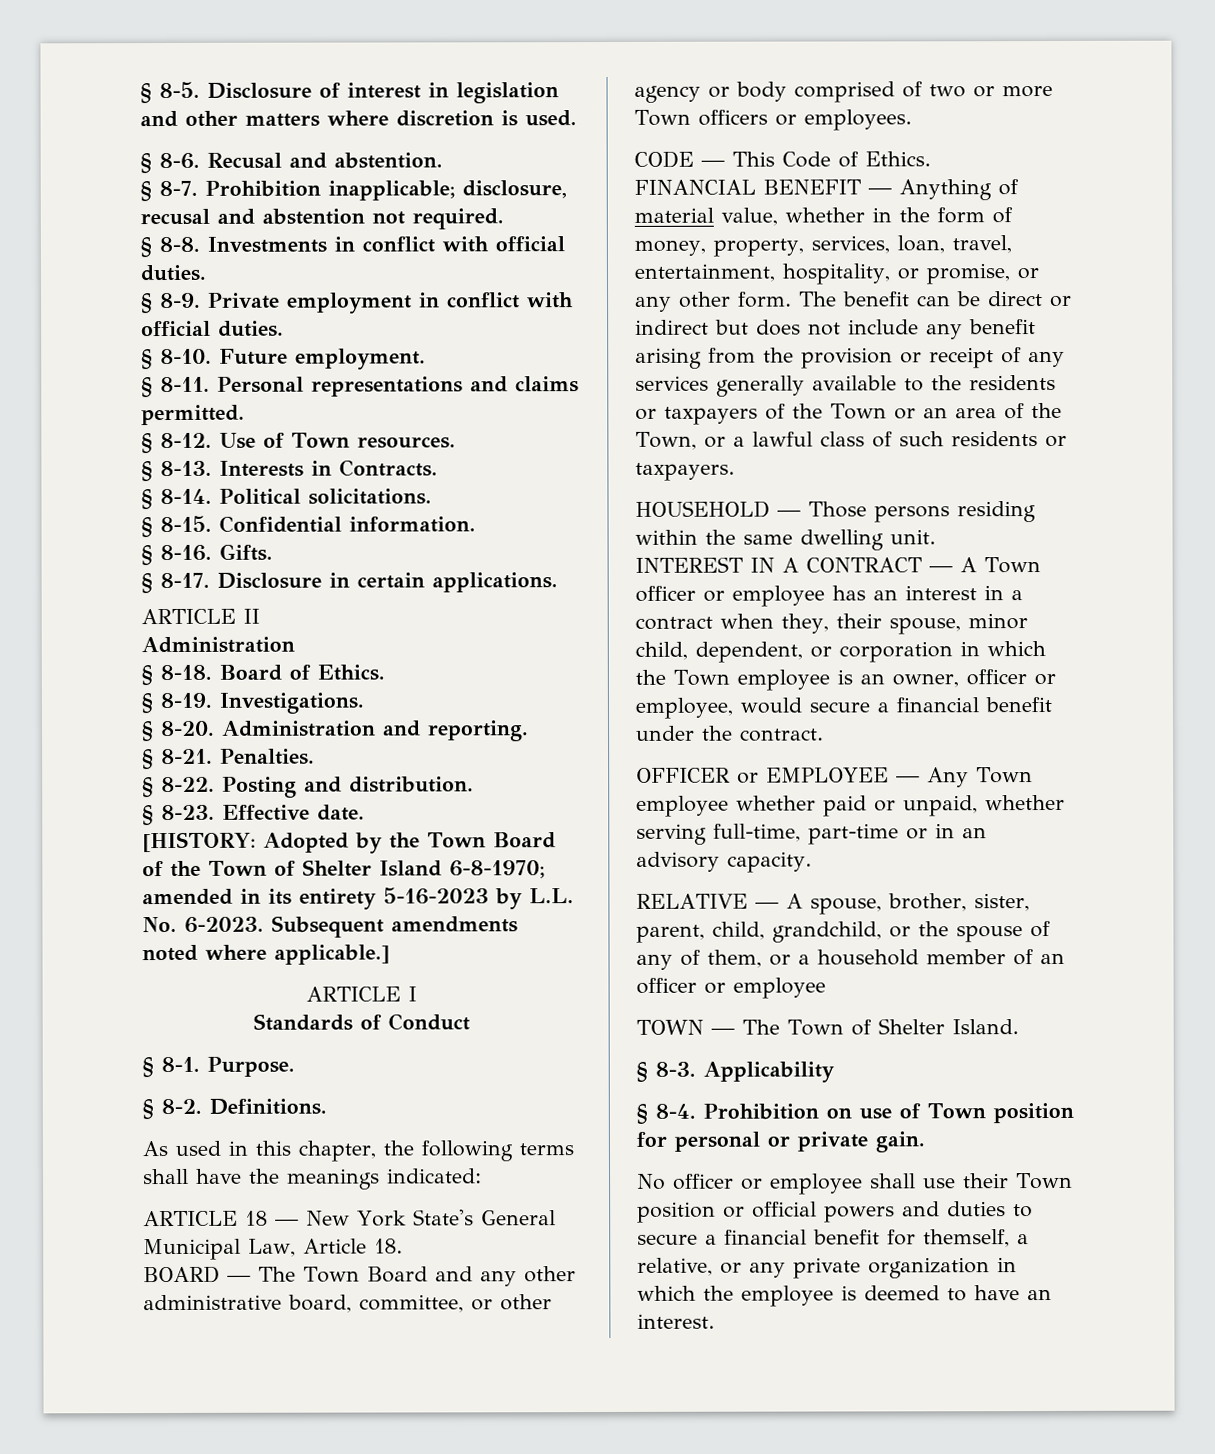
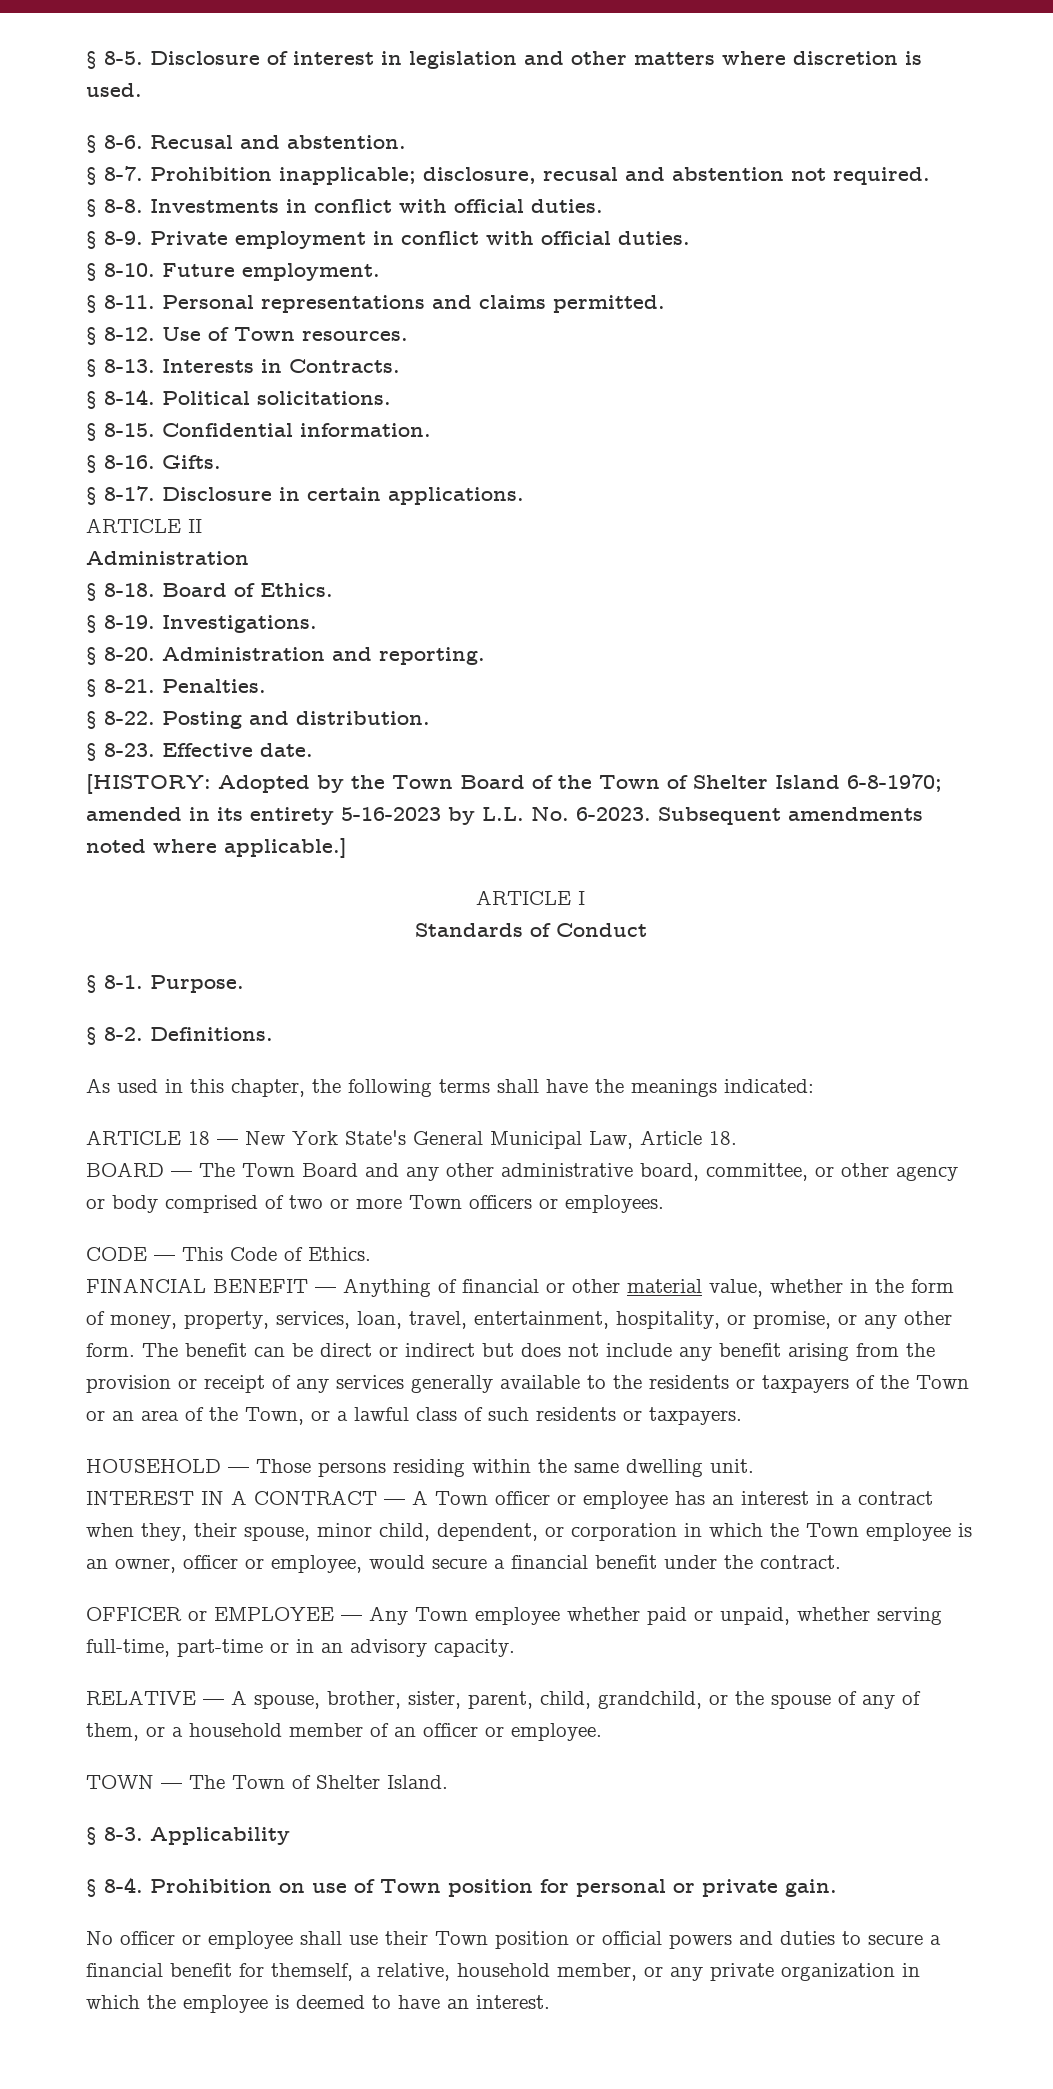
- FINANCIAL BENEFIT — Anything of material value, whether in the form of money, property, services, loan, travel, entertainment, hospitality, or promise, or any other form.
+ FINANCIAL BENEFIT — Anything of financial or other material value, whether in the form of money, property, services, loan, travel, entertainment, hospitality, or promise, or any other form.
- RELATIVE — A spouse, brother, sister, parent, child, grandchild, or the spouse of any of them, or a household member of an officer or employee
+ RELATIVE — A spouse, brother, sister, parent, child, grandchild, or the spouse of any of them, or a household member of an officer or employee.
- No officer or employee shall use their Town position or official powers and duties to secure a financial benefit for themself, a relative, or any private organization in which the employee is deemed to have an interest.
+ No officer or employee shall use their Town position or official powers and duties to secure a financial benefit for themself, a relative, household member, or any private organization in which the employee is deemed to have an interest.

